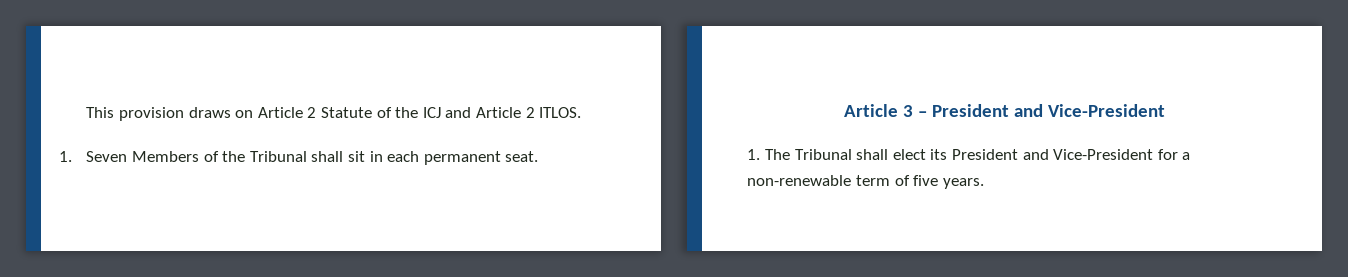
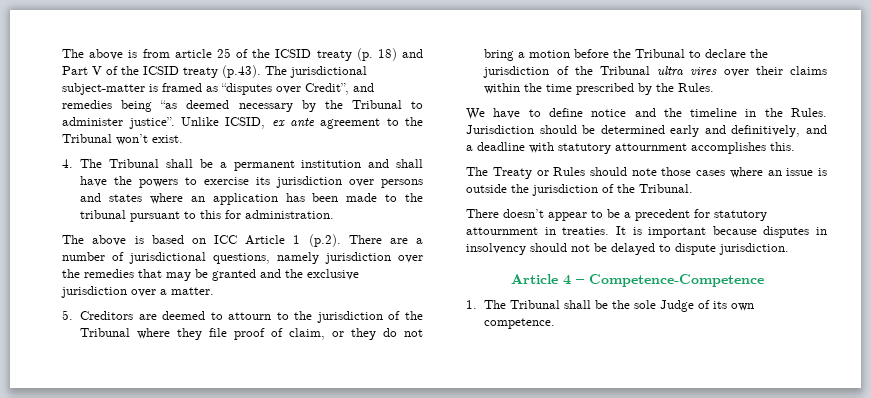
- This provision draws on Article 2 Statute of the ICJ and Article 2 ITLOS.
- 1. Seven Members of the Tribunal shall sit in each permanent seat.
- Article 3 – President and Vice-President
- 1. The Tribunal shall elect its President and Vice-President for a non-renewable term of five years.
+ The above is from article 25 of the ICSID treaty (p. 18) and Part V of the ICSID treaty (p.43). The jurisdictional subject-matter is framed as “disputes over Credit”, and remedies being “as deemed necessary by the Tribunal to administer justice”. Unlike ICSID, ex ante agreement to the Tribunal won’t exist.
+ 4. The Tribunal shall be a permanent institution and shall have the powers to exercise its jurisdiction over persons and states where an application has been made to the tribunal pursuant to this for administration.
+ The above is based on ICC Article 1 (p.2). There are a number of jurisdictional questions, namely jurisdiction over the remedies that may be granted and the exclusive jurisdiction over a matter.
+ 5. Creditors are deemed to attourn to the jurisdiction of the Tribunal where they file proof of claim, or they do not bring a motion before the Tribunal to declare the jurisdiction of the Tribunal ultra vires over their claims within the time prescribed by the Rules.
+ We have to define notice and the timeline in the Rules. Jurisdiction should be determined early and definitively, and a deadline with statutory attournment accomplishes this.
+ The Treaty or Rules should note those cases where an issue is outside the jurisdiction of the Tribunal.
+ There doesn’t appear to be a precedent for statutory attournment in treaties. It is important because disputes in insolvency should not be delayed to dispute jurisdiction.
+ Article 4 – Competence-Competence
+ 1. The Tribunal shall be the sole Judge of its own competence.

